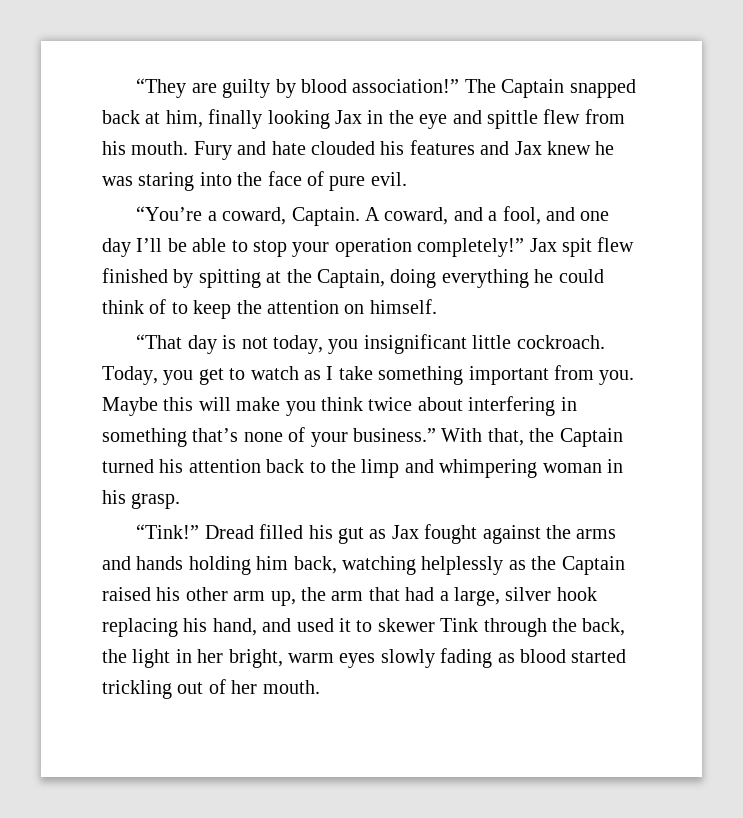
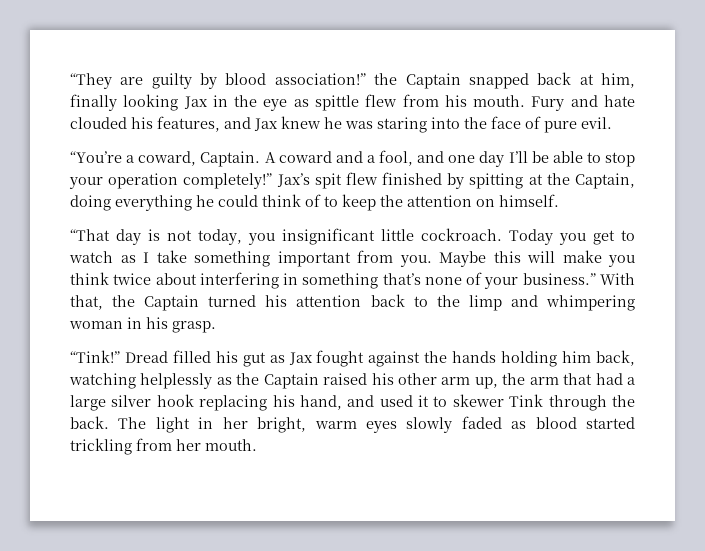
- “They are guilty by blood association!” The Captain snapped back at him, finally looking Jax in the eye and spittle flew from his mouth.
+ “They are guilty by blood association!” the Captain snapped back at him, finally looking Jax in the eye as spittle flew from his mouth.
- Fury and hate clouded his features and Jax knew he was staring into the face of pure evil.
+ Fury and hate clouded his features, and Jax knew he was staring into the face of pure evil.
- A coward, and a fool, and one day I’ll be able to stop your operation completely!”
+ A coward and a fool, and one day I’ll be able to stop your operation completely!”
- Jax spit flew finished by spitting at the Captain, doing everything he could think of to keep the attention on himself.
+ Jax’s spit flew finished by spitting at the Captain, doing everything he could think of to keep the attention on himself.
- Today, you get to watch as I take something important from you.
+ Today you get to watch as I take something important from you.
- Dread filled his gut as Jax fought against the arms and hands holding him back, watching helplessly as the Captain raised his other arm up, the arm that had a large, silver hook replacing his hand, and used it to skewer Tink through the back, the light in her bright, warm eyes slowly fading as blood started trickling out of her mouth.
+ Dread filled his gut as Jax fought against the hands holding him back, watching helplessly as the Captain raised his other arm up, the arm that had a large silver hook replacing his hand, and used it to skewer Tink through the back. The light in her bright, warm eyes slowly faded as blood started trickling from her mouth.

